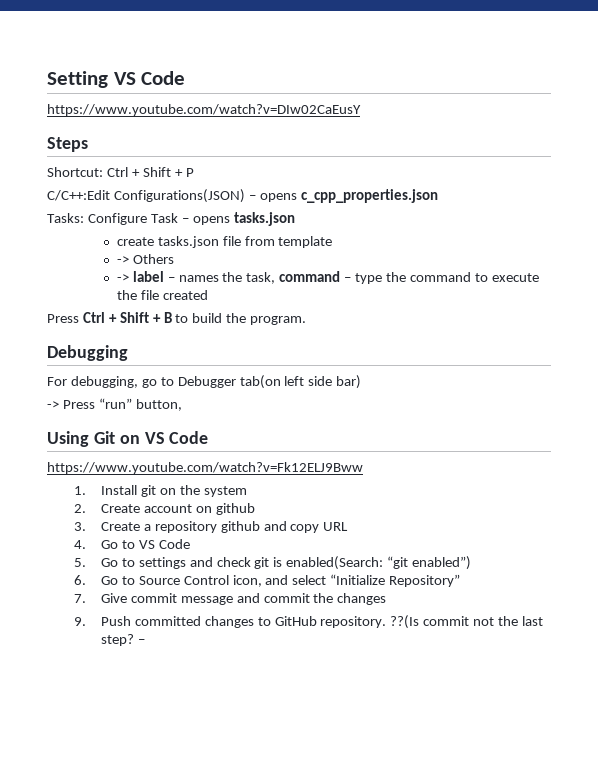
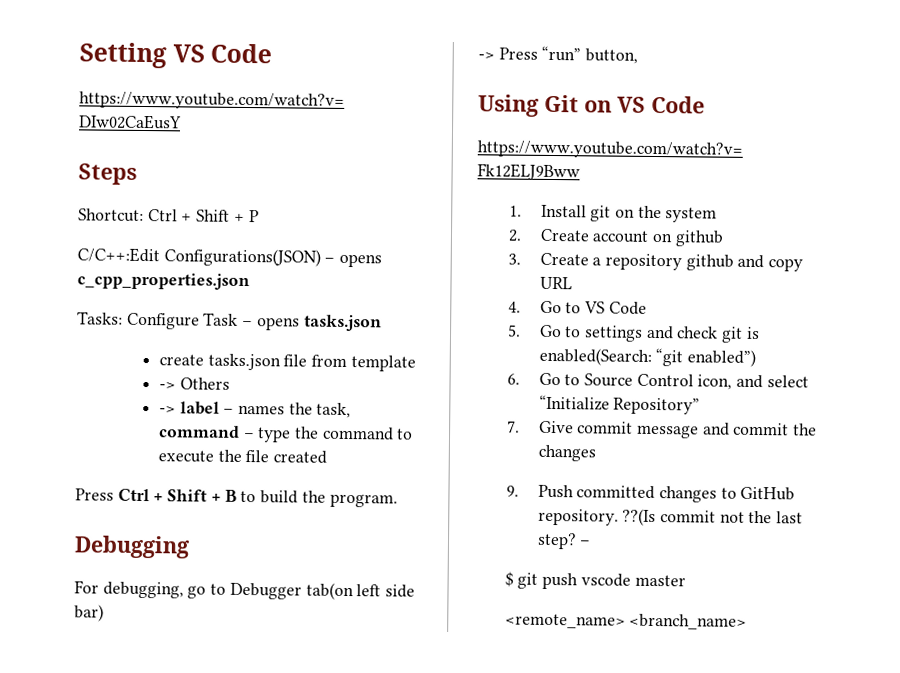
+ $ git push vscode master
+ <remote_name> <branch_name>

